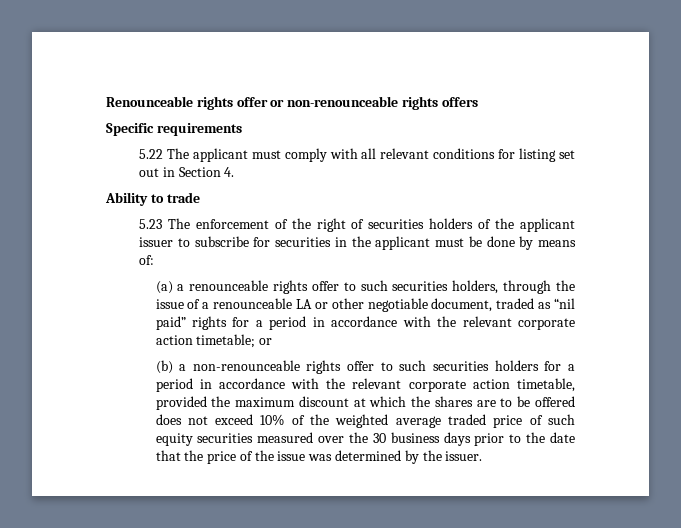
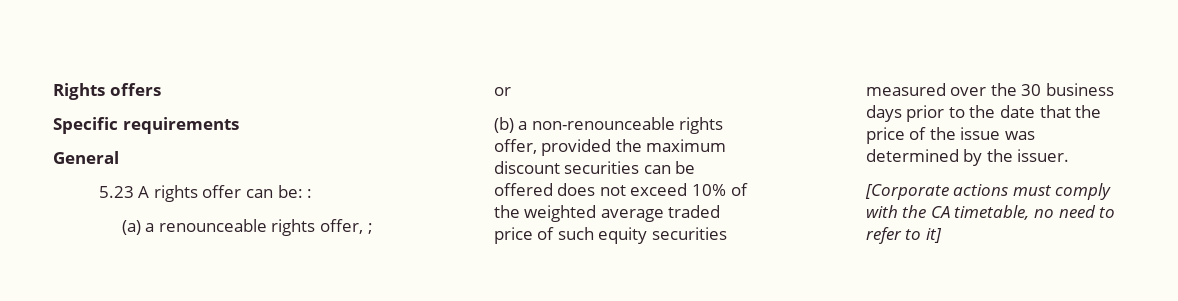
- Renounceable rights offer or non-renounceable rights offers
+ Rights offers
  Specific requirements
- 5.22 The applicant must comply with all relevant conditions for listing set out in Section 4.
- Ability to trade
- 5.23 The enforcement of the right of securities holders of the applicant issuer to subscribe for securities in the applicant must be done by means of:
- (a) a renounceable rights offer to such securities holders, through the issue of a renounceable LA or other negotiable document, traded as “nil paid” rights for a period in accordance with the relevant corporate action timetable; or
+ General
+ 5.23 A rights offer can be: :
+ (a) a renounceable rights offer, ; or
- (b) a non-renounceable rights offer to such securities holders for a period in accordance with the relevant corporate action timetable, provided the maximum discount at which the shares are to be offered does not exceed 10% of the weighted average traded price of such equity securities measured over the 30 business days prior to the date that the price of the issue was determined by the issuer.
+ (b) a non-renounceable rights offer, provided the maximum discount securities can be offered does not exceed 10% of the weighted average traded price of such equity securities measured over the 30 business days prior to the date that the price of the issue was determined by the issuer.
+ [Corporate actions must comply with the CA timetable, no need to refer to it]

